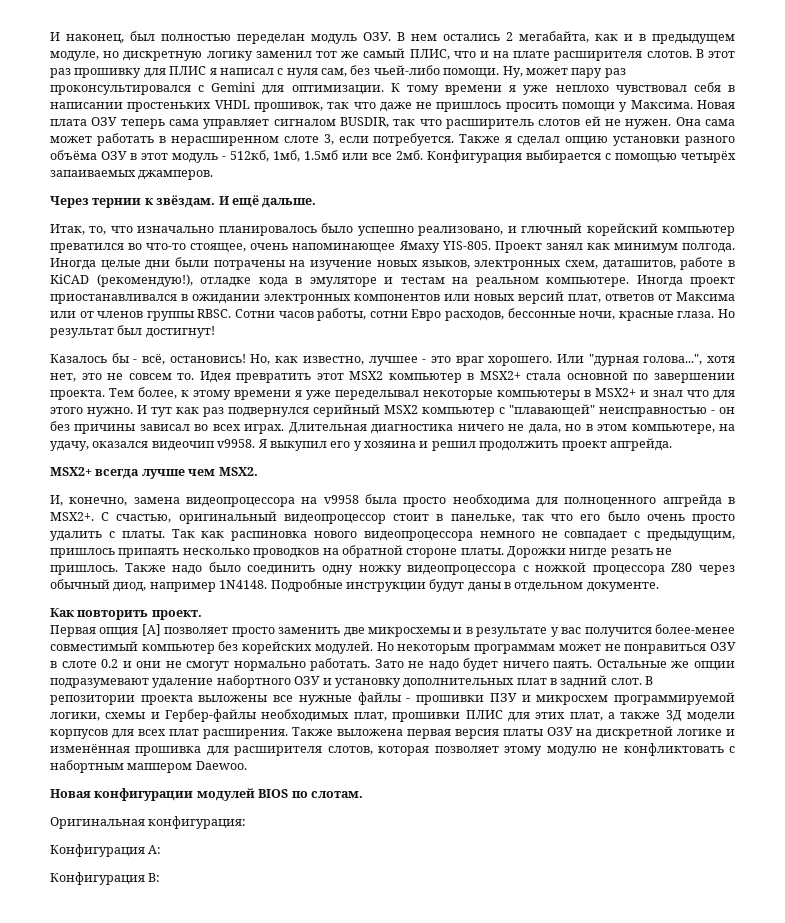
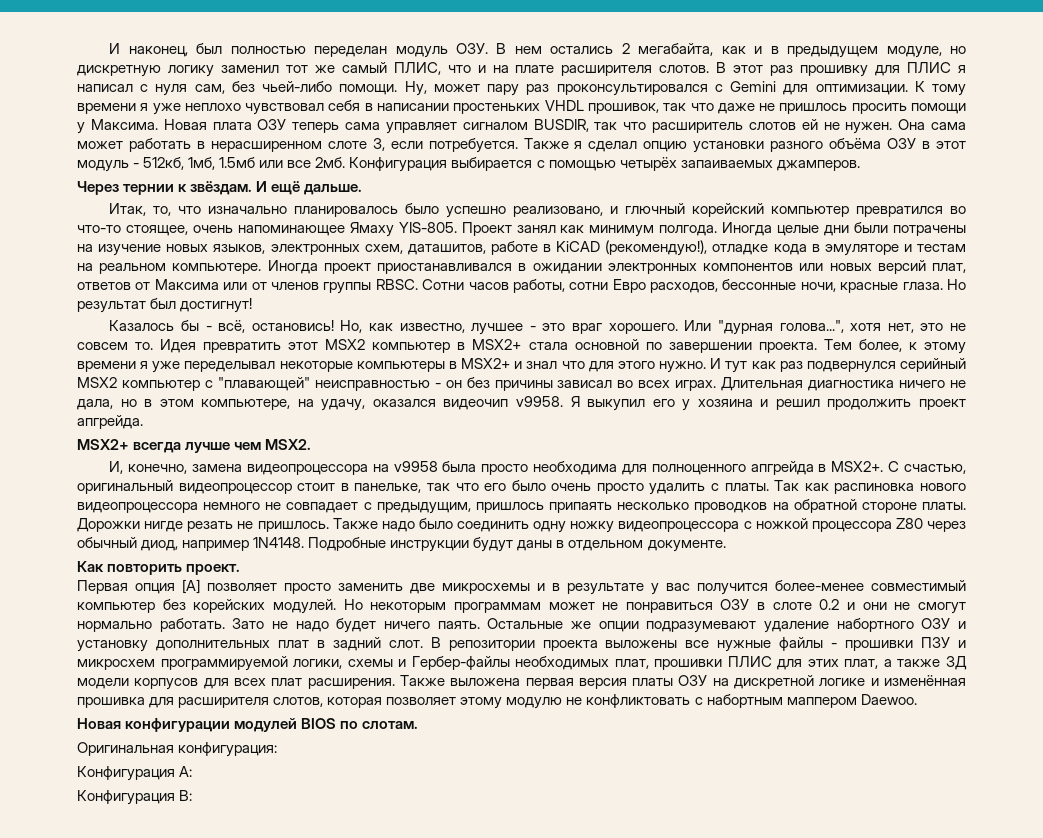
- Итак, то, что изначально планировалось было успешно реализовано, и глючный корейский компьютер преватился во что-то стоящее, очень напоминающее Ямаху YIS-805.
+ Итак, то, что изначально планировалось было успешно реализовано, и глючный корейский компьютер превратился во что-то стоящее, очень напоминающее Ямаху YIS-805.

